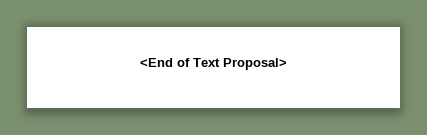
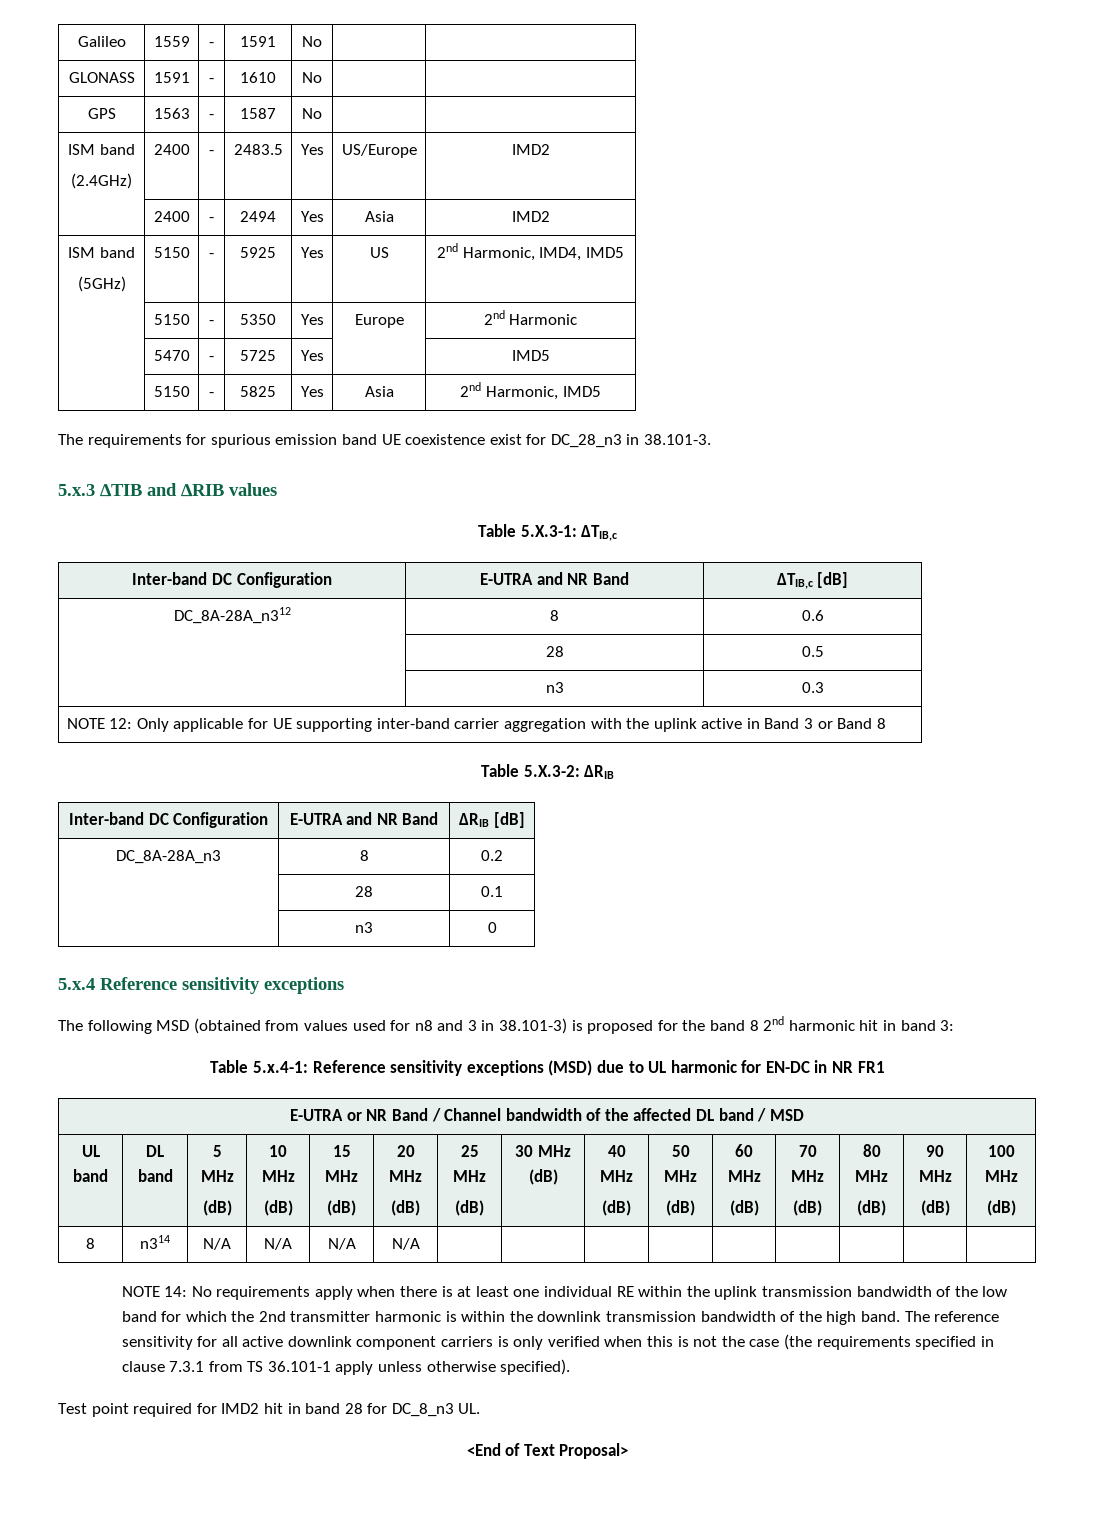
+ Galileo | 1559 | - | 1591 | No | |
+ GLONASS | 1591 | - | 1610 | No | |
+ GPS | 1563 | - | 1587 | No | |
+ ISM band
+ (2.4GHz) | 2400 | - | 2483.5 | Yes | US/Europe | IMD2
+ | 2400 | - | 2494 | Yes | Asia | IMD2
+ ISM band
+ (5GHz) | 5150 | - | 5925 | Yes | US | 2nd Harmonic, IMD4, IMD5
+ | 5150 | - | 5350 | Yes | Europe | 2nd Harmonic
+ | 5470 | - | 5725 | Yes | | IMD5
+ | 5150 | - | 5825 | Yes | Asia | 2nd Harmonic, IMD5
+ The requirements for spurious emission band UE coexistence exist for DC_28_n3 in 38.101-3.
+ 5.x.3 ∆TIB and ∆RIB values
+ Table 5.X.3-1: ΔTIB,c
+ Inter-band DC Configuration | E-UTRA and NR Band | ΔTIB,c [dB]
+ DC_8A-28A_n312 | 8 | 0.6
+ | 28 | 0.5
+ | n3 | 0.3
+ NOTE 12: Only applicable for UE supporting inter-band carrier aggregation with the uplink active in Band 3 or Band 8
+ Table 5.X.3-2: ΔRIB
+ Inter-band DC Configuration | E-UTRA and NR Band | ΔRIB [dB]
+ DC_8A-28A_n3 | 8 | 0.2
+ | 28 | 0.1
+ | n3 | 0
+ 5.x.4 Reference sensitivity exceptions
+ The following MSD (obtained from values used for n8 and 3 in 38.101-3) is proposed for the band 8 2nd harmonic hit in band 3:
+ Table 5.x.4-1: Reference sensitivity exceptions (MSD) due to UL harmonic for EN-DC in NR FR1
+ E-UTRA or NR Band / Channel bandwidth of the affected DL band / MSD
+ UL band | DL band | 5 MHz
+ (dB) | 10 MHz
+ (dB) | 15 MHz
+ (dB) | 20 MHz
+ (dB) | 25 MHz
+ (dB) | 30 MHz (dB) | 40 MHz
+ (dB) | 50 MHz
+ (dB) | 60 MHz
+ (dB) | 70 MHz
+ (dB) | 80 MHz
+ (dB) | 90 MHz
+ (dB) | 100 MHz
+ (dB)
+ 8 | n314 | N/A | N/A | N/A | N/A | | | | | | | | |
+ NOTE 14: No requirements apply when there is at least one individual RE within the uplink transmission bandwidth of the low band for which the 2nd transmitter harmonic is within the downlink transmission bandwidth of the high band. The reference sensitivity for all active downlink component carriers is only verified when this is not the case (the requirements specified in clause 7.3.1 from TS 36.101-1 apply unless otherwise specified).
+ Test point required for IMD2 hit in band 28 for DC_8_n3 UL.

